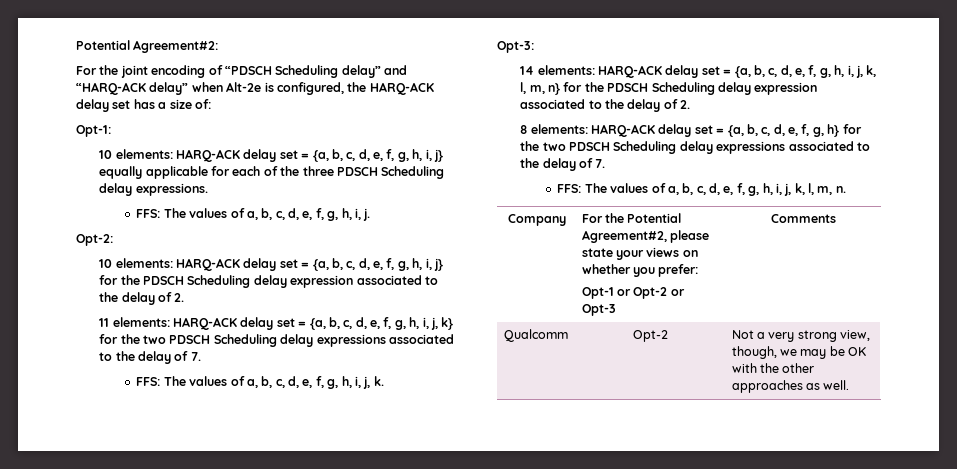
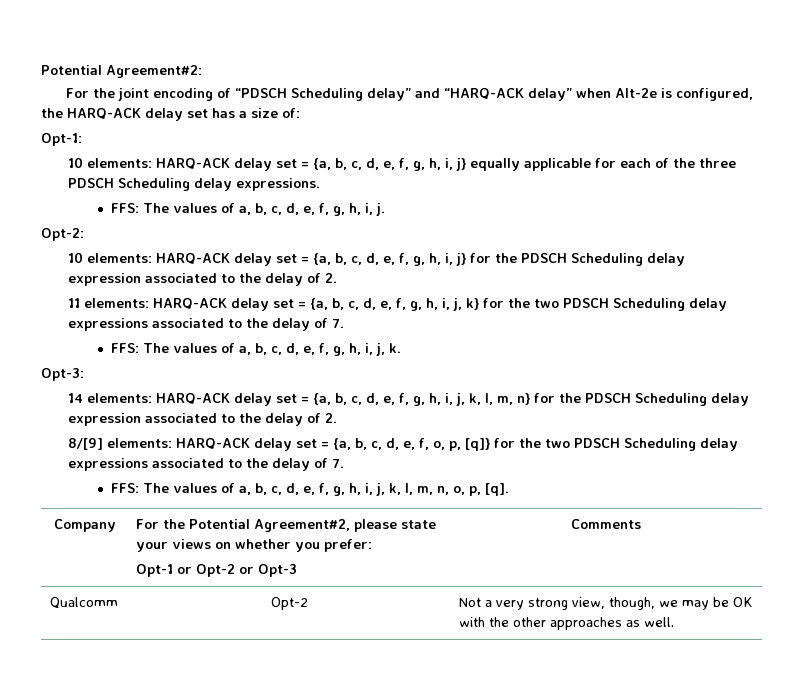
- 8 elements: HARQ-ACK delay set = {a, b, c, d, e, f, g, h} for the two PDSCH Scheduling delay expressions associated to the delay of 7.
+ 8/[9] elements: HARQ-ACK delay set = {a, b, c, d, e, f, o, p, [q]} for the two PDSCH Scheduling delay expressions associated to the delay of 7.
- FFS: The values of a, b, c, d, e, f, g, h, i, j, k, l, m, n.
+ FFS: The values of a, b, c, d, e, f, g, h, i, j, k, l, m, n, o, p, [q].

